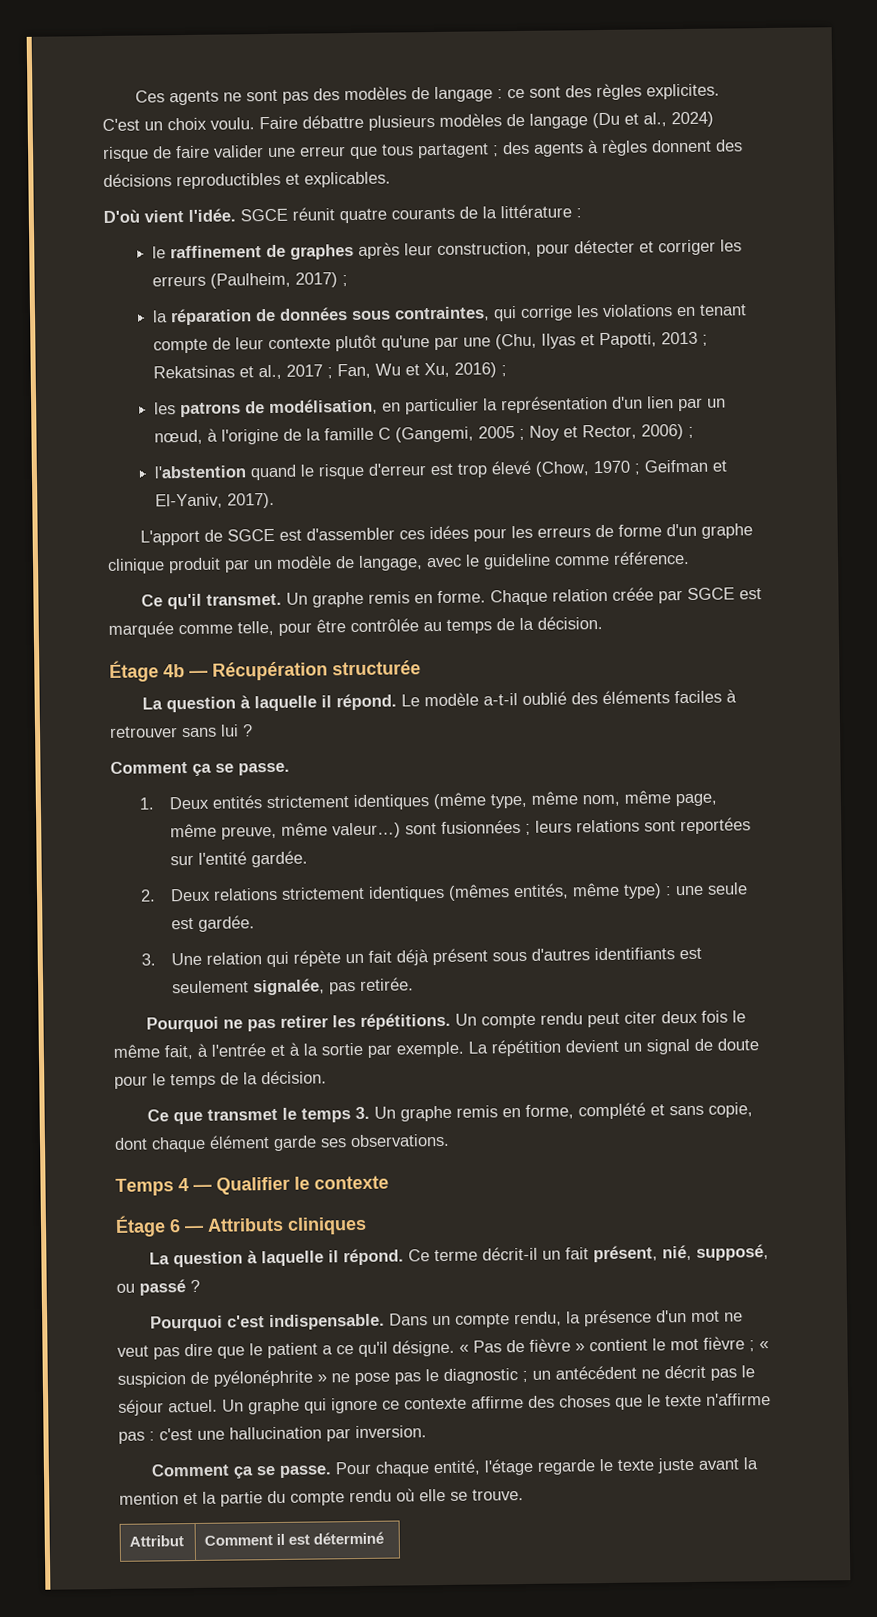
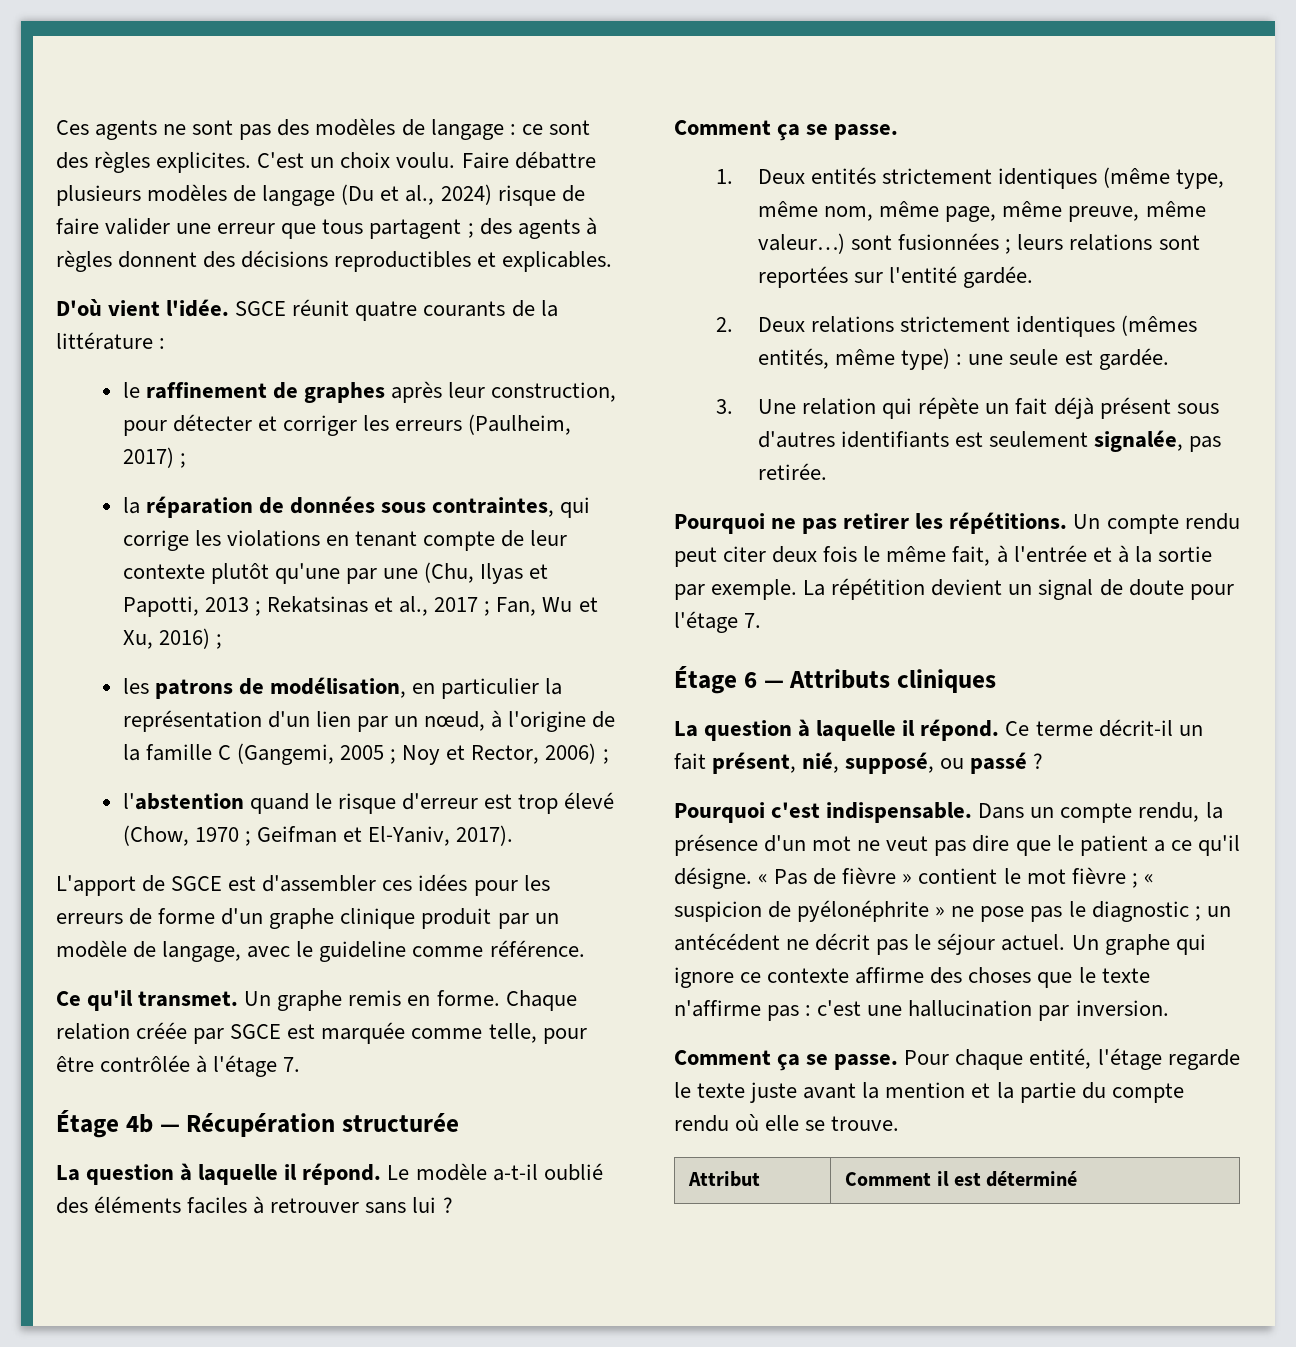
- Chaque relation créée par SGCE est marquée comme telle, pour être contrôlée au temps de la décision.
+ Chaque relation créée par SGCE est marquée comme telle, pour être contrôlée à l'étage 7.
- La répétition devient un signal de doute pour le temps de la décision.
- Ce que transmet le temps 3. Un graphe remis en forme, complété et sans copie, dont chaque élément garde ses observations.
- Temps 4 — Qualifier le contexte
+ La répétition devient un signal de doute pour l'étage 7.

